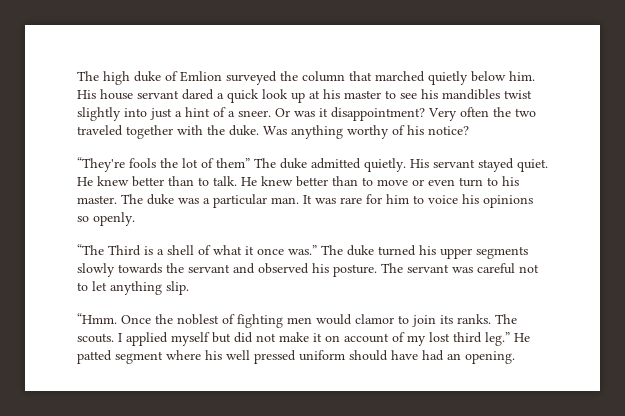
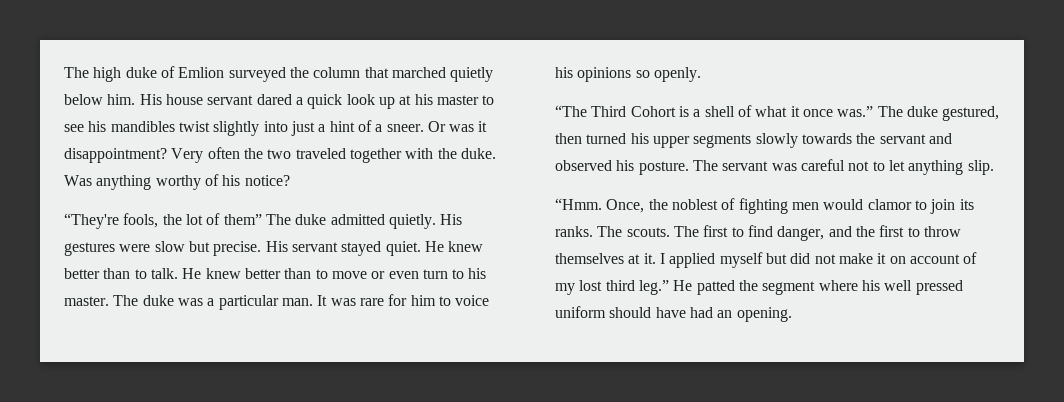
- “They're fools the lot of them” The duke admitted quietly.
+ “They're fools, the lot of them” The duke admitted quietly.
- His servant stayed quiet.
+ His gestures were slow but precise. His servant stayed quiet.
- “The Third is a shell of what it once was.”
+ “The Third Cohort is a shell of what it once was.”
- The duke turned his upper segments slowly towards the servant and observed his posture.
+ The duke gestured, then turned his upper segments slowly towards the servant and observed his posture.
- “Hmm. Once the noblest of fighting men would clamor to join its ranks.
+ “Hmm. Once, the noblest of fighting men would clamor to join its ranks.
+ The first to find danger, and the first to throw themselves at it.
- He patted segment where his well pressed uniform should have had an opening.
+ He patted the segment where his well pressed uniform should have had an opening.

